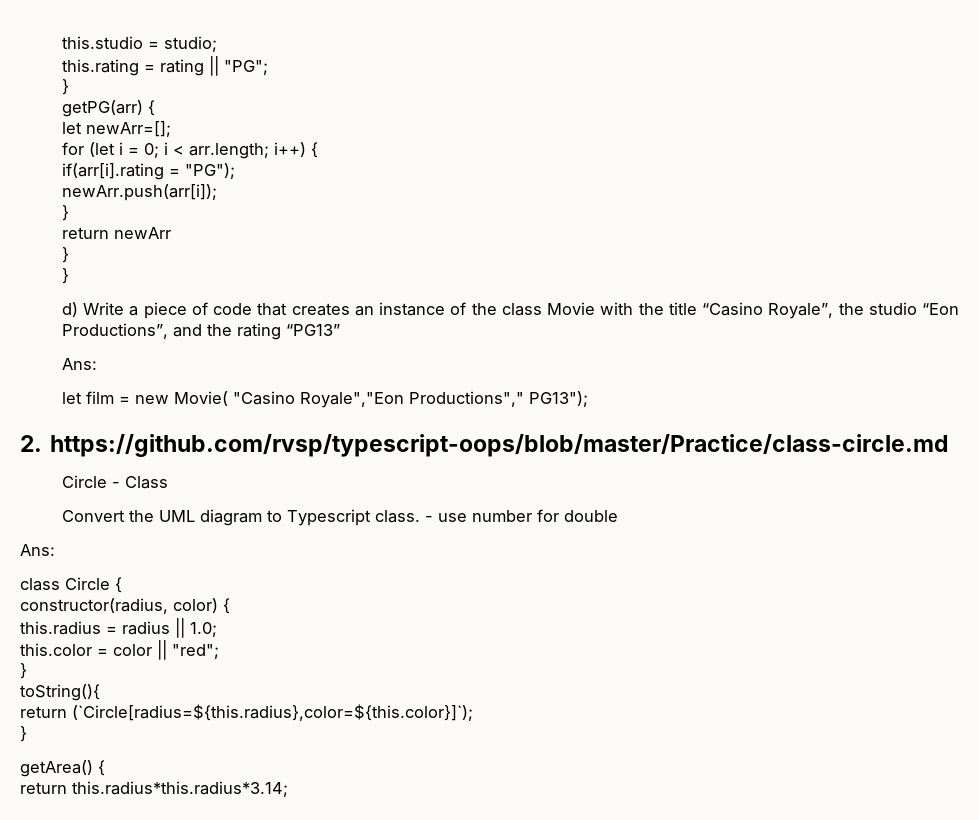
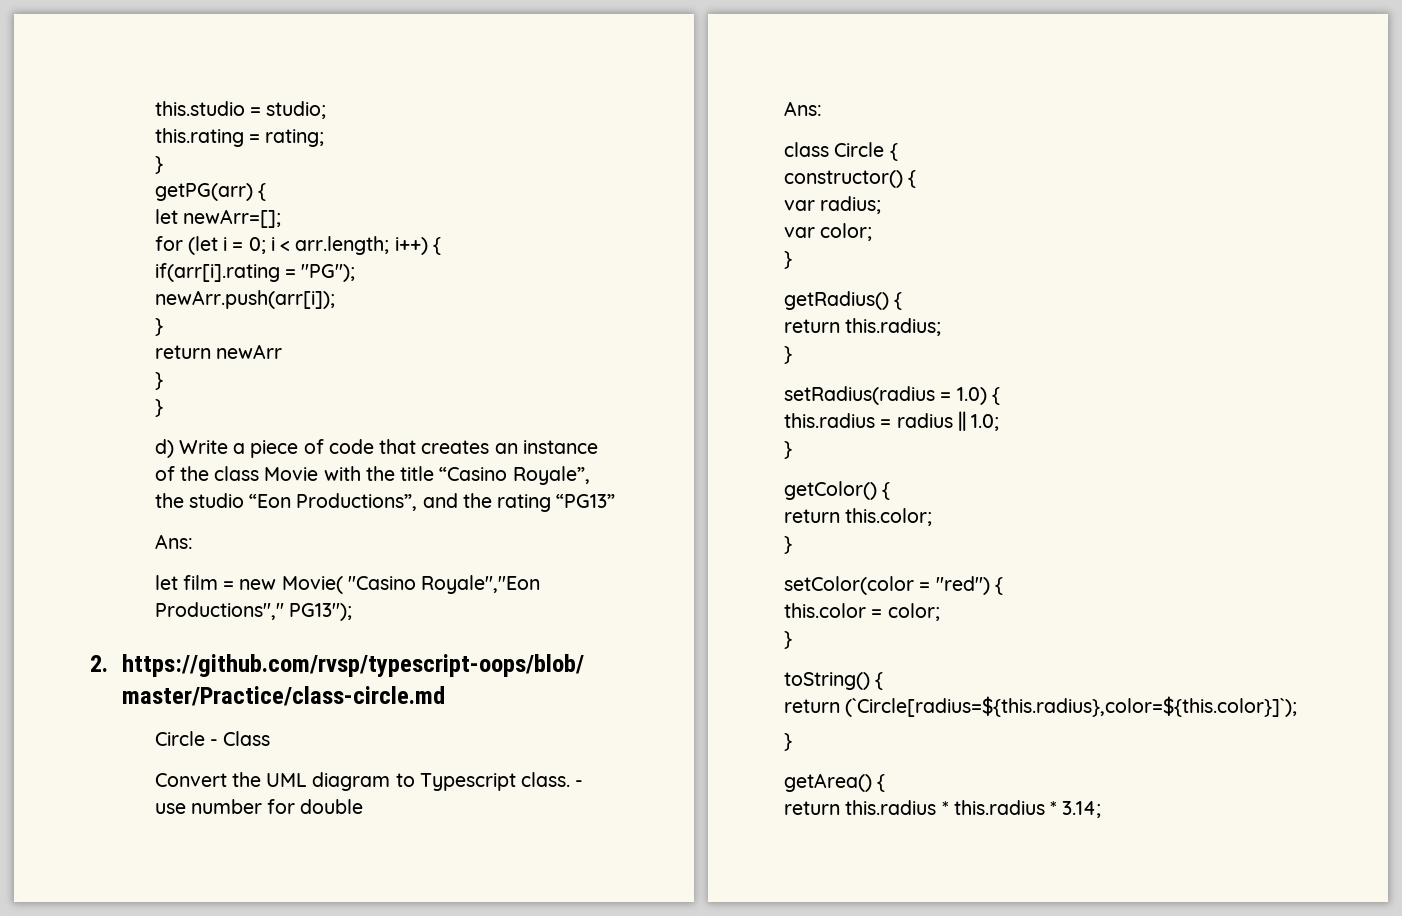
- this.rating = rating || "PG";
+ this.rating = rating;
- constructor(radius, color) {
+ constructor() {
+ var radius;
+ var color;
+ }
+ getRadius() {
+ return this.radius;
+ }
+ setRadius(radius = 1.0) {
  this.radius = radius || 1.0;
- this.color = color || "red";
  }
- toString(){
+ getColor() {
+ return this.color;
+ }
+ setColor(color = "red") {
+ this.color = color;
+ }
+ toString() {
- return this.radius*this.radius*3.14;
+ return this.radius * this.radius * 3.14;

